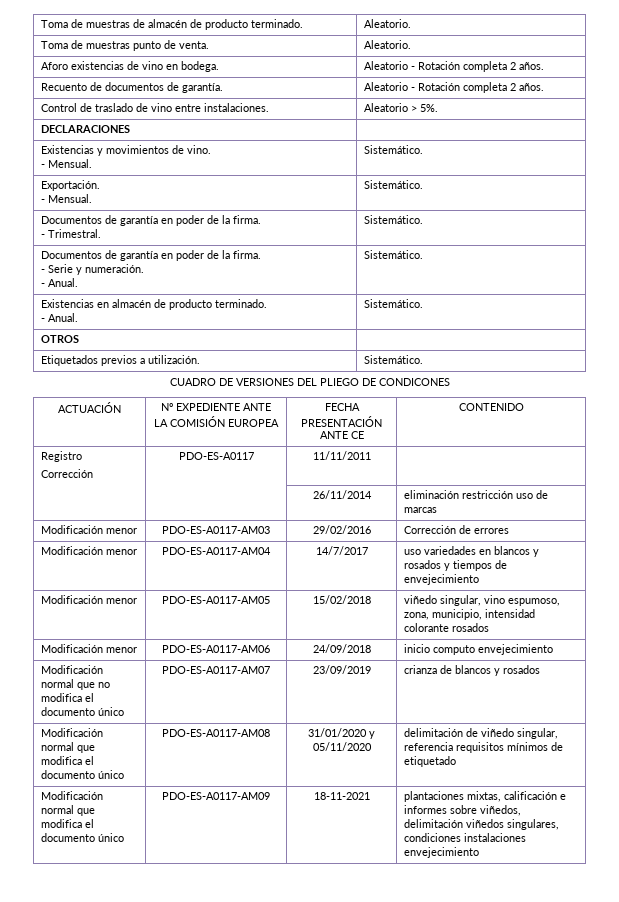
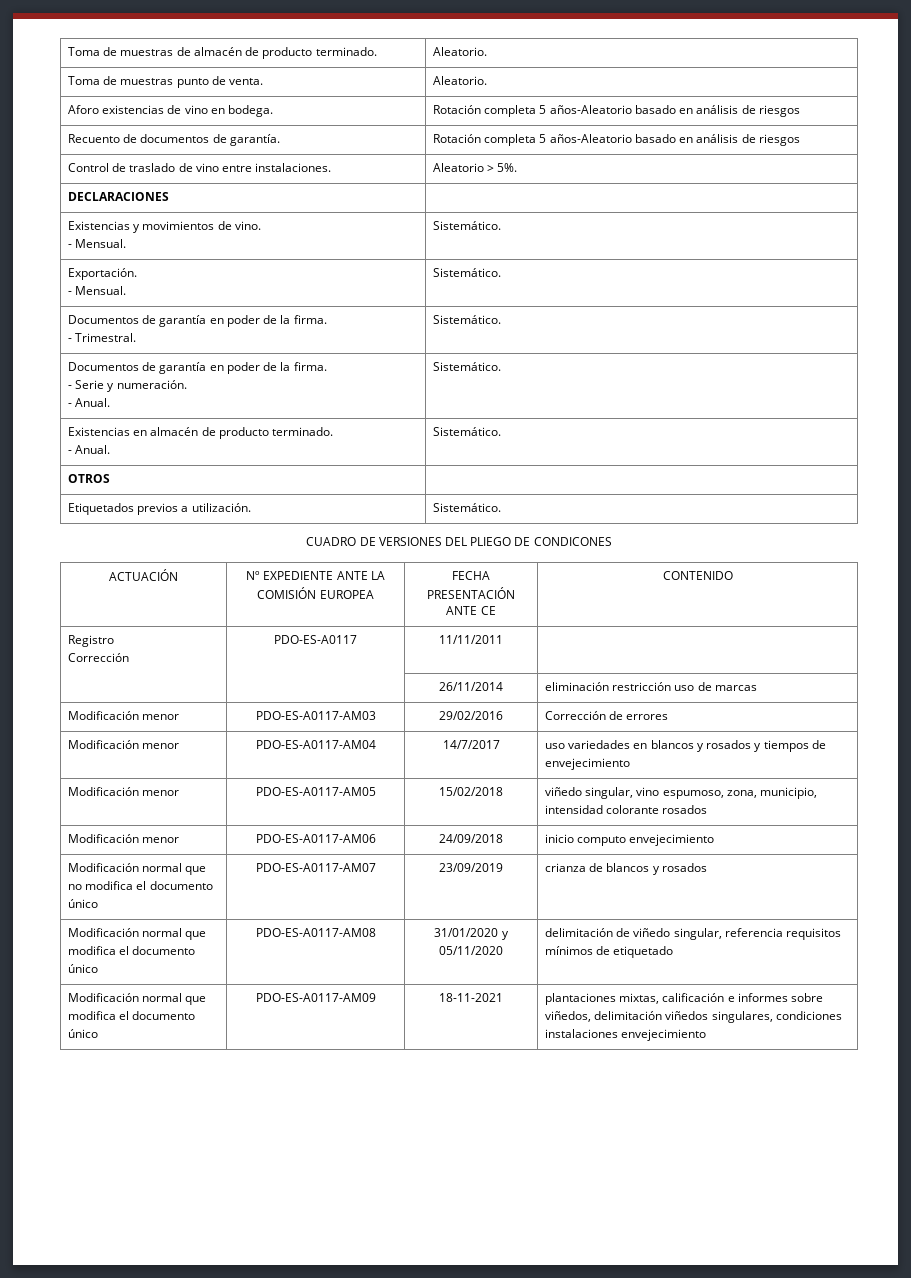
- Aforo existencias de vino en bodega. | Aleatorio - Rotación completa 2 años.
+ Aforo existencias de vino en bodega. | Rotación completa 5 años-Aleatorio basado en análisis de riesgos
- Recuento de documentos de garantía. | Aleatorio - Rotación completa 2 años.
+ Recuento de documentos de garantía. | Rotación completa 5 años-Aleatorio basado en análisis de riesgos

